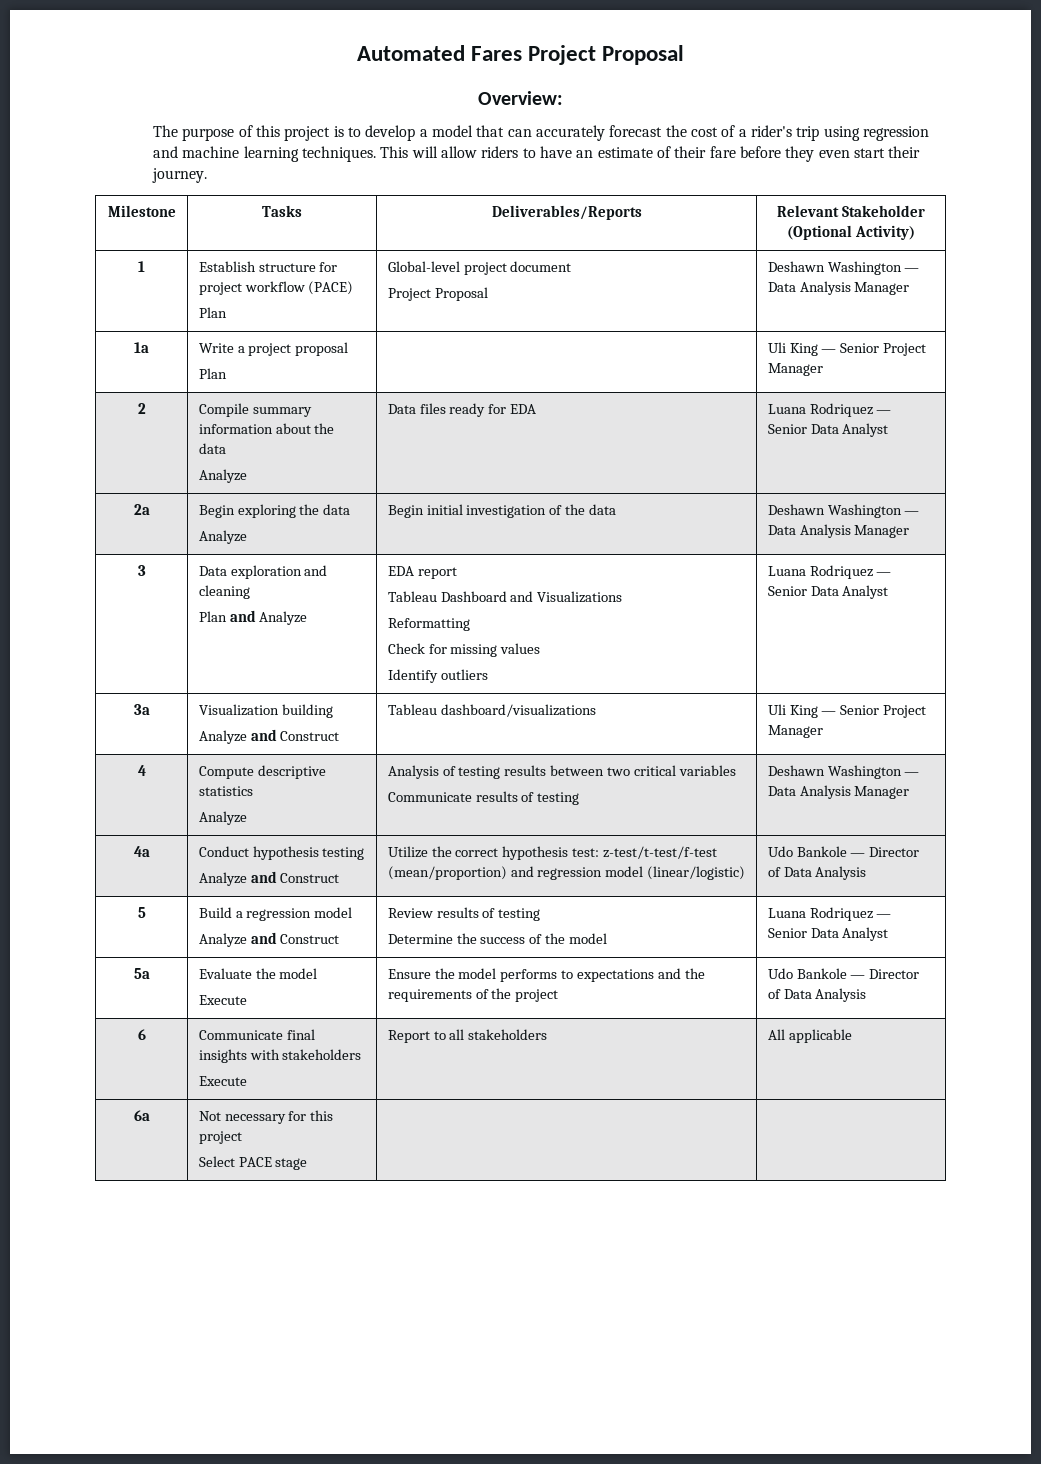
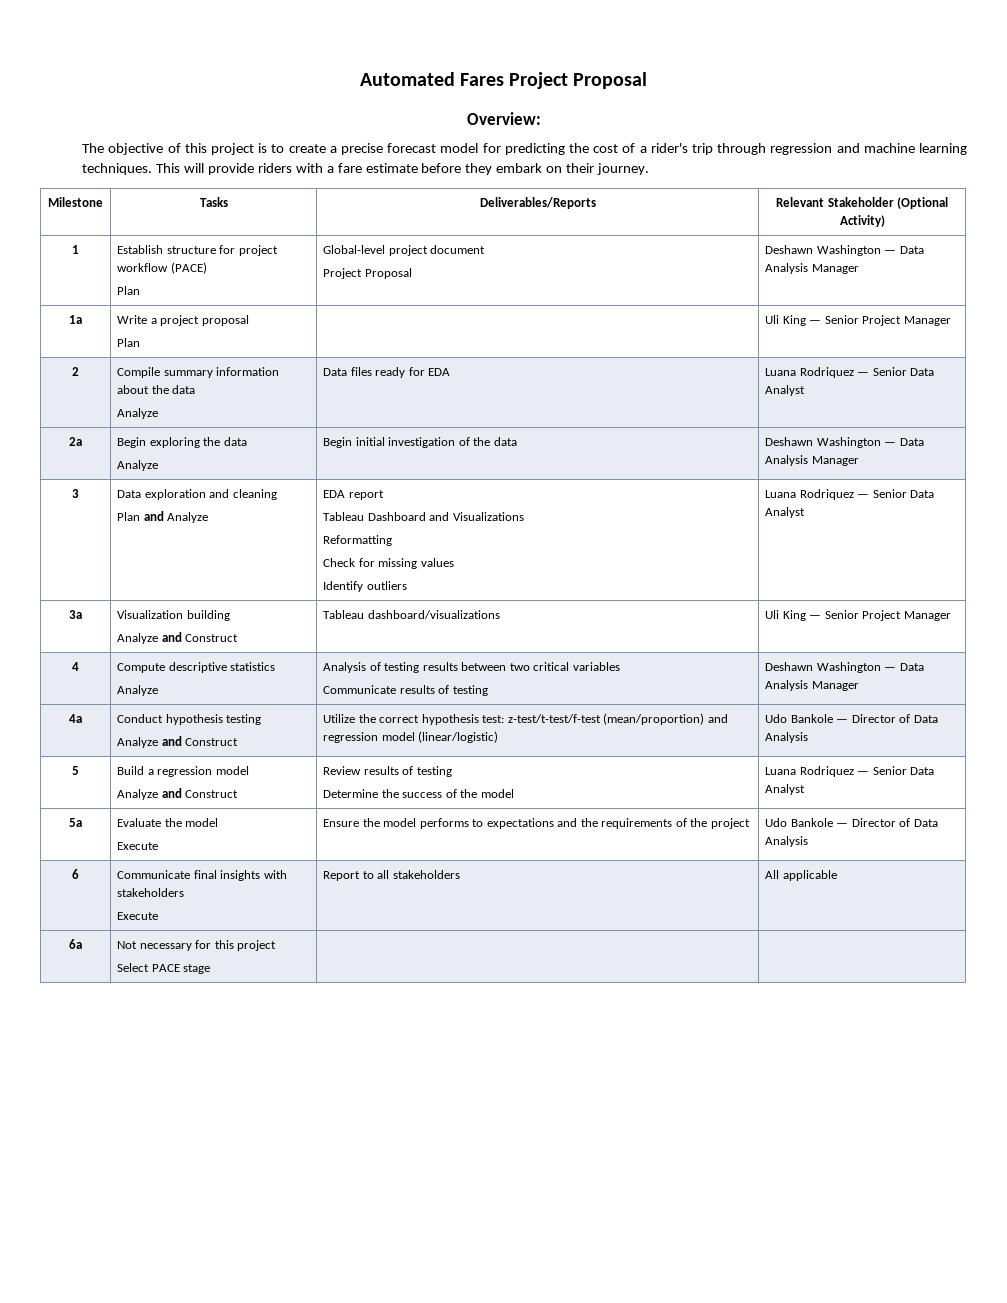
- The purpose of this project is to develop a model that can accurately forecast the cost of a rider's trip using regression and machine learning techniques.
+ The objective of this project is to create a precise forecast model for predicting the cost of a rider's trip through regression and machine learning techniques.
- This will allow riders to have an estimate of their fare before they even start their journey.
+ This will provide riders with a fare estimate before they embark on their journey.

